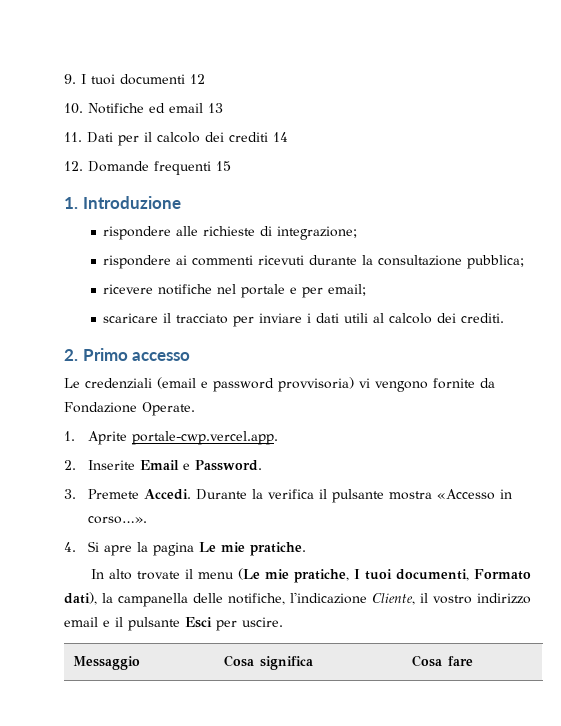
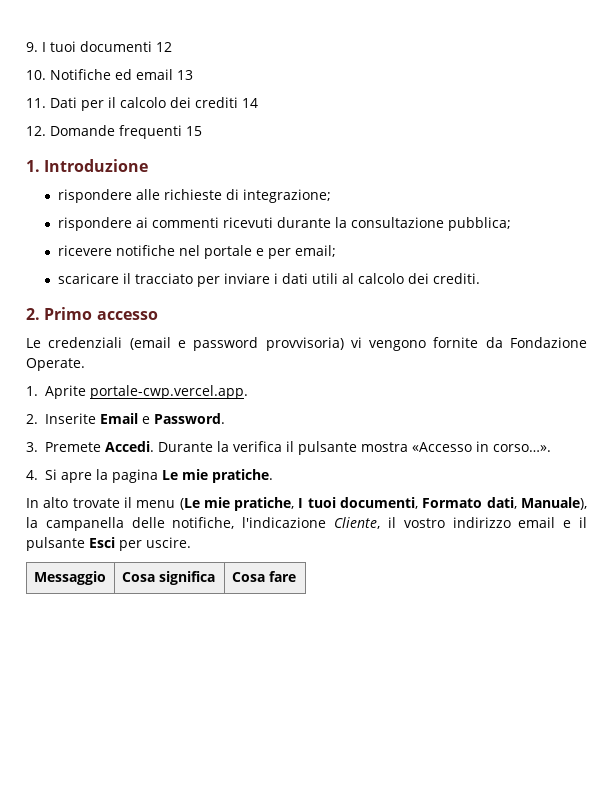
- In alto trovate il menu (Le mie pratiche, I tuoi documenti, Formato dati), la campanella delle notifiche, l'indicazione Cliente, il vostro indirizzo email e il pulsante Esci per uscire.
+ In alto trovate il menu (Le mie pratiche, I tuoi documenti, Formato dati, Manuale), la campanella delle notifiche, l'indicazione Cliente, il vostro indirizzo email e il pulsante Esci per uscire.

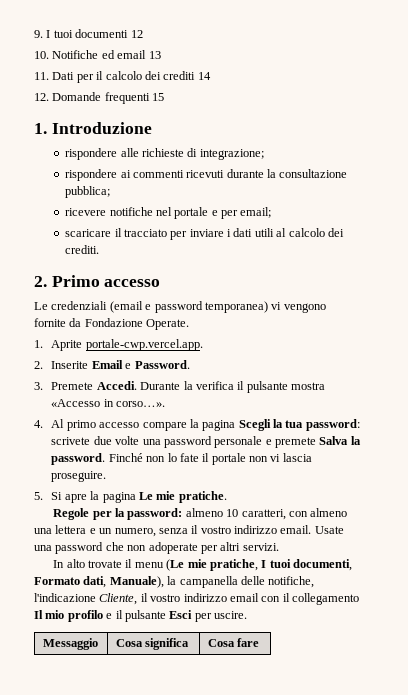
- Le credenziali (email e password provvisoria) vi vengono fornite da Fondazione Operate.
+ Le credenziali (email e password temporanea) vi vengono fornite da Fondazione Operate.
- 4. Si apre la pagina Le mie pratiche.
+ 4. Al primo accesso compare la pagina Scegli la tua password: scrivete due volte una password personale e premete Salva la password. Finché non lo fate il portale non vi lascia proseguire.
+ 5. Si apre la pagina Le mie pratiche.
+ Regole per la password: almeno 10 caratteri, con almeno una lettera e un numero, senza il vostro indirizzo email. Usate una password che non adoperate per altri servizi.
- In alto trovate il menu (Le mie pratiche, I tuoi documenti, Formato dati, Manuale), la campanella delle notifiche, l'indicazione Cliente, il vostro indirizzo email e il pulsante Esci per uscire.
+ In alto trovate il menu (Le mie pratiche, I tuoi documenti, Formato dati, Manuale), la campanella delle notifiche, l'indicazione Cliente, il vostro indirizzo email con il collegamento Il mio profilo e il pulsante Esci per uscire.

